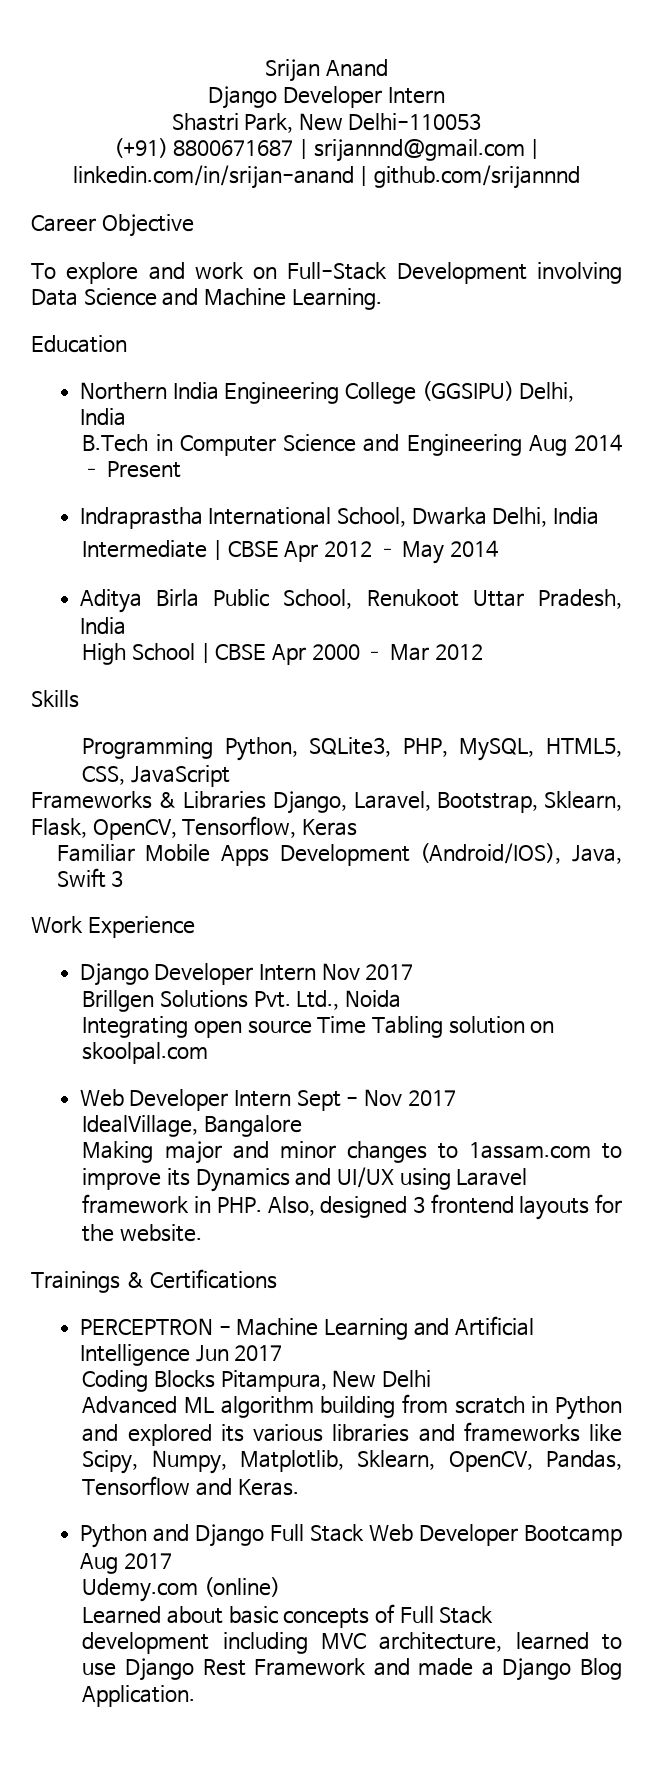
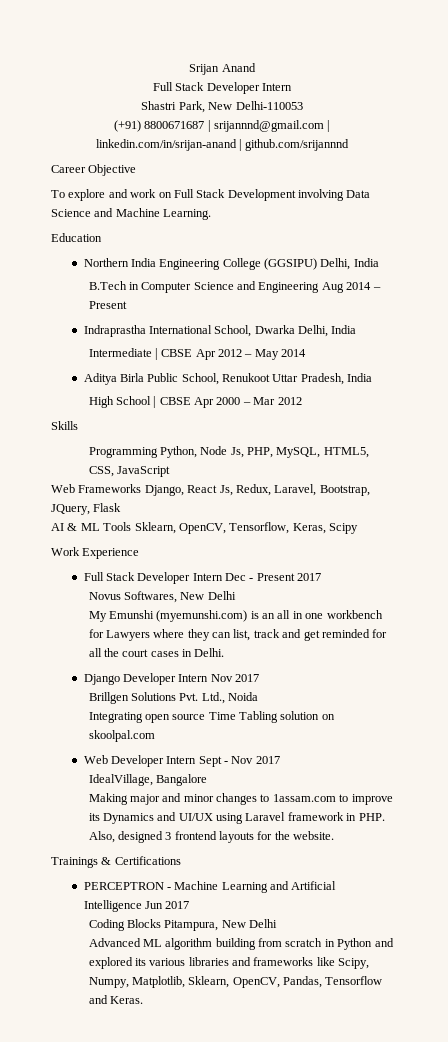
  Srijan Anand
- Django Developer Intern
+ Full Stack Developer Intern
- To explore and work on Full-Stack Development involving Data Science and Machine Learning.
+ To explore and work on Full Stack Development involving Data Science and Machine Learning.
- Programming Python, SQLite3, PHP, MySQL, HTML5, CSS, JavaScript
+ Programming Python, Node Js, PHP, MySQL, HTML5, CSS, JavaScript
- Frameworks & Libraries Django, Laravel, Bootstrap, Sklearn, Flask, OpenCV, Tensorflow, Keras
- Familiar Mobile Apps Development (Android/IOS), Java, Swift 3
+ Web Frameworks Django, React Js, Redux, Laravel, Bootstrap, JQuery, Flask
+ AI & ML Tools Sklearn, OpenCV, Tensorflow, Keras, Scipy
  Work Experience
+ Full Stack Developer Intern Dec - Present 2017
+ Novus Softwares, New Delhi
+ My Emunshi (myemunshi.com) is an all in one workbench for Lawyers where they can list, track and get reminded for all the court cases in Delhi.
- Python and Django Full Stack Web Developer Bootcamp Aug 2017
- Udemy.com (online)
- Learned about basic concepts of Full Stack development including MVC architecture, learned to use Django Rest Framework and made a Django Blog Application.

